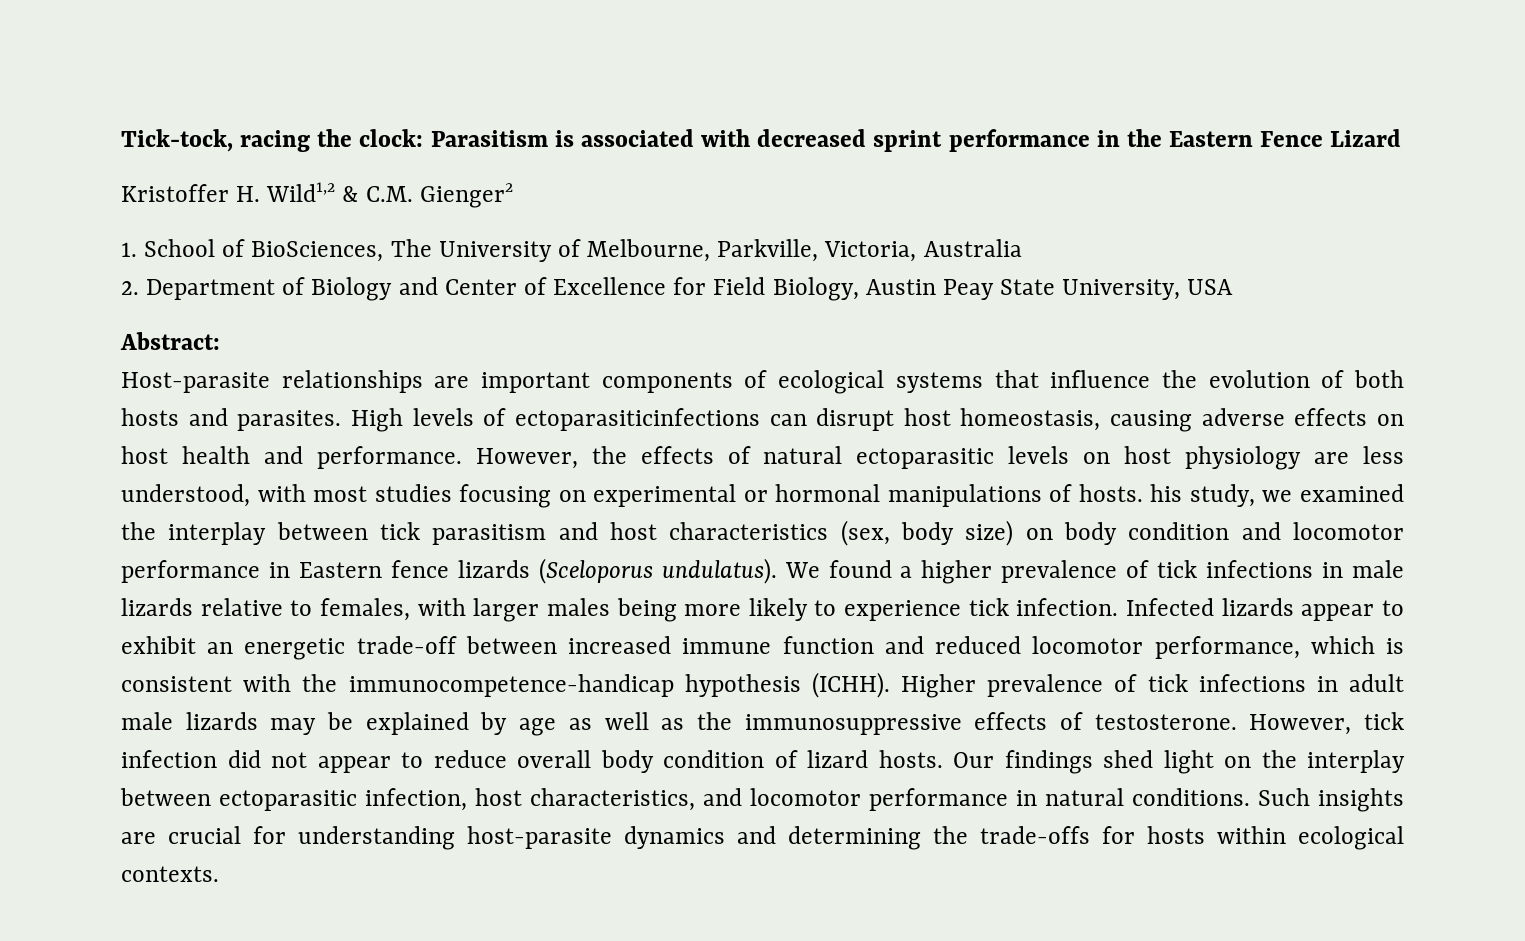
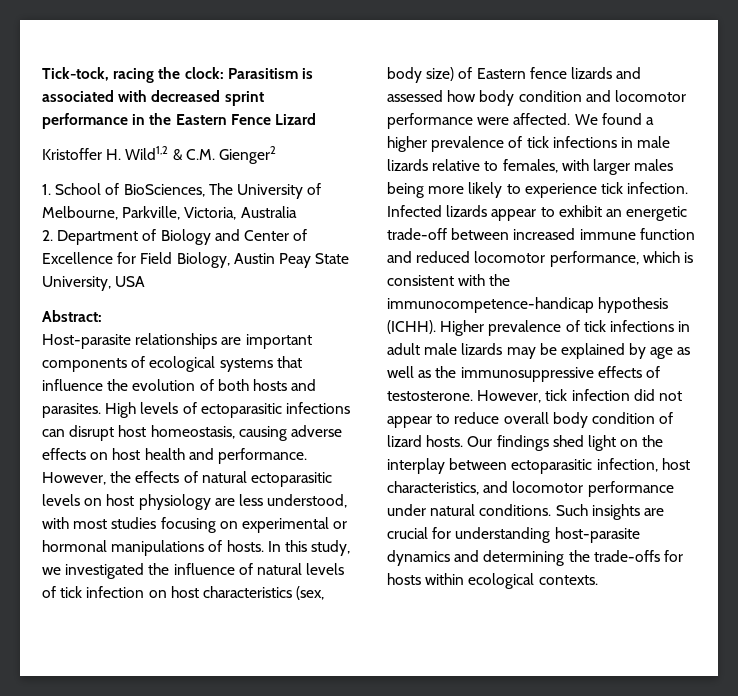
- High levels of ectoparasiticinfections can disrupt host homeostasis, causing adverse effects on host health and performance.
+ High levels of ectoparasitic infections can disrupt host homeostasis, causing adverse effects on host health and performance.
- However, the effects of natural ectoparasitic levels on host physiology are less understood, with most studies focusing on experimental or hormonal manipulations of hosts. his study, we examined the interplay between tick parasitism and host characteristics (sex, body size) on body condition and locomotor performance in Eastern fence lizards (Sceloporus undulatus).
+ However, the effects of natural ectoparasitic levels on host physiology are less understood, with most studies focusing on experimental or hormonal manipulations of hosts. In this study, we investigated the influence of natural levels of tick infection on host characteristics (sex, body size) of Eastern fence lizards and assessed how body condition and locomotor performance were affected.
- Our findings shed light on the interplay between ectoparasitic infection, host characteristics, and locomotor performance in natural conditions.
+ Our findings shed light on the interplay between ectoparasitic infection, host characteristics, and locomotor performance under natural conditions.

